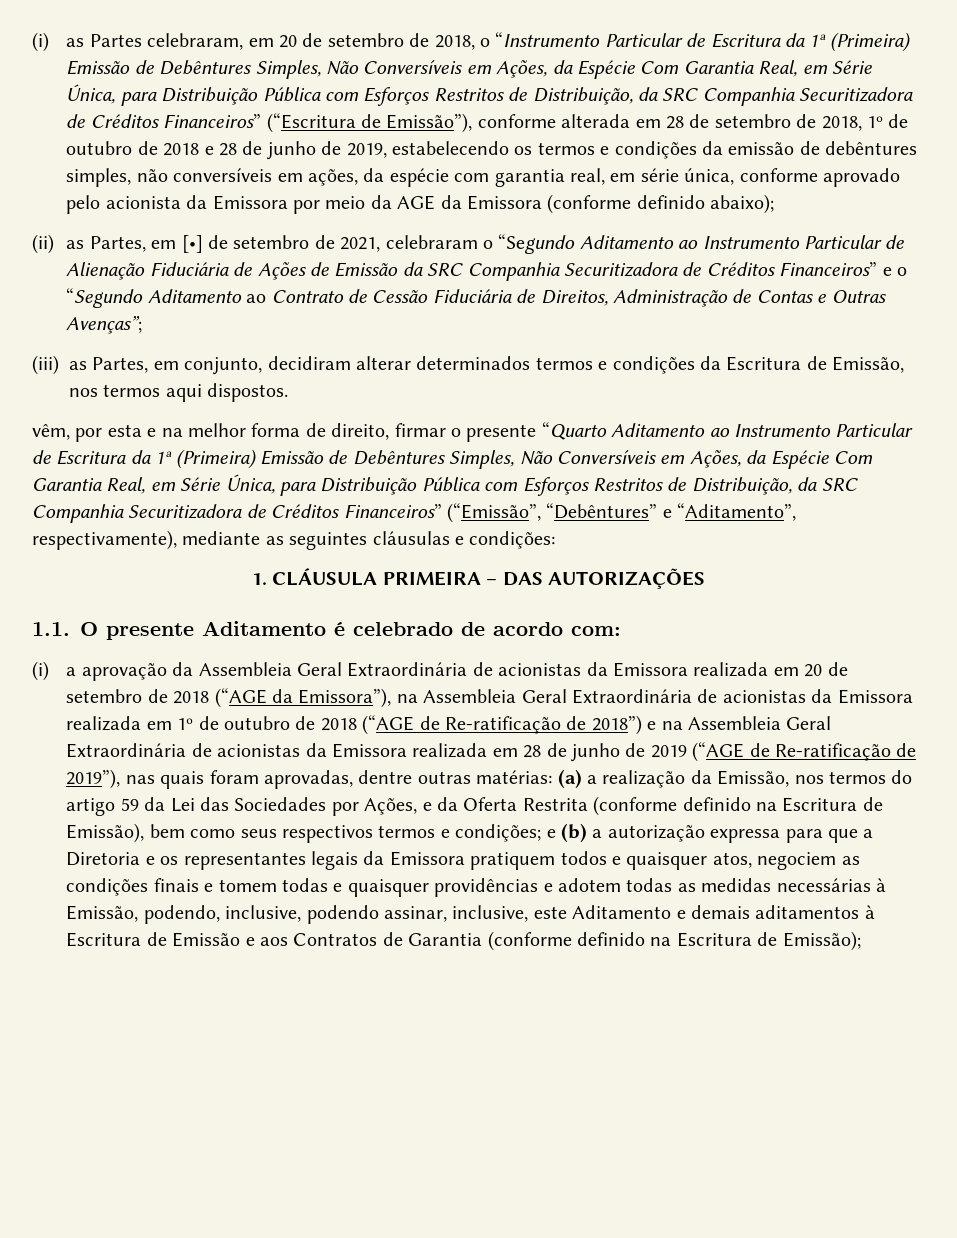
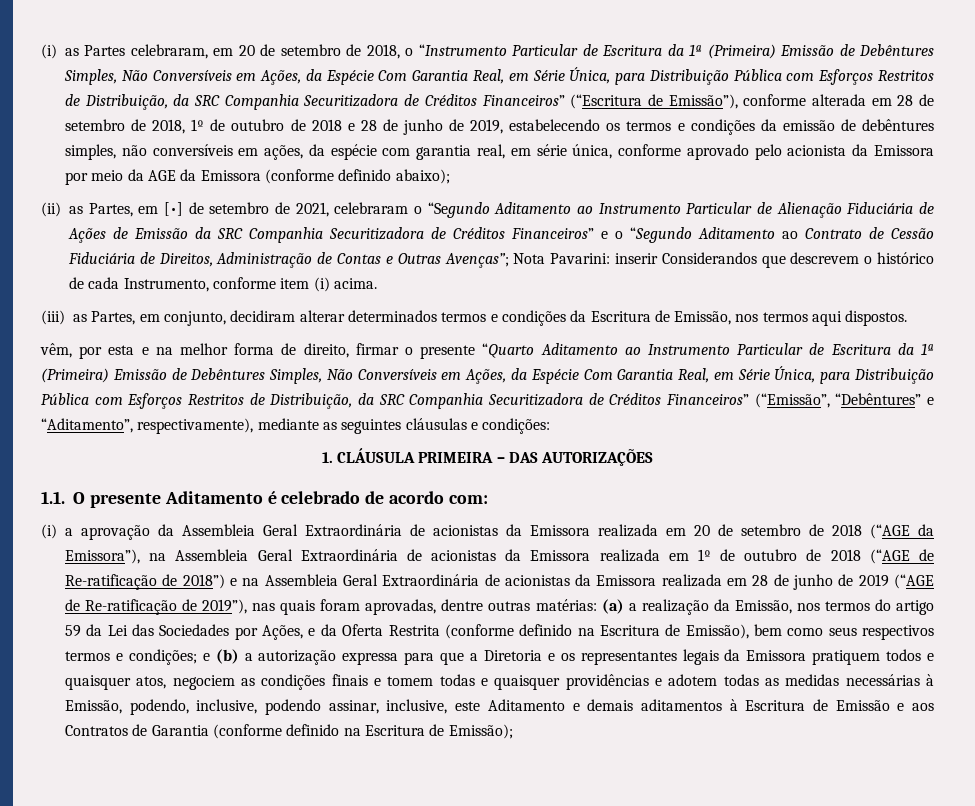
- (ii) as Partes, em [•] de setembro de 2021, celebraram o “Segundo Aditamento ao Instrumento Particular de Alienação Fiduciária de Ações de Emissão da SRC Companhia Securitizadora de Créditos Financeiros” e o “Segundo Aditamento ao Contrato de Cessão Fiduciária de Direitos, Administração de Contas e Outras Avenças”;
+ (ii) as Partes, em [•] de setembro de 2021, celebraram o “Segundo Aditamento ao Instrumento Particular de Alienação Fiduciária de Ações de Emissão da SRC Companhia Securitizadora de Créditos Financeiros” e o “Segundo Aditamento ao Contrato de Cessão Fiduciária de Direitos, Administração de Contas e Outras Avenças”; Nota Pavarini: inserir Considerandos que descrevem o histórico de cada Instrumento, conforme item (i) acima.

